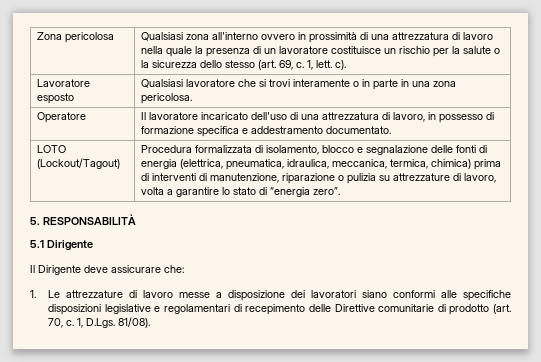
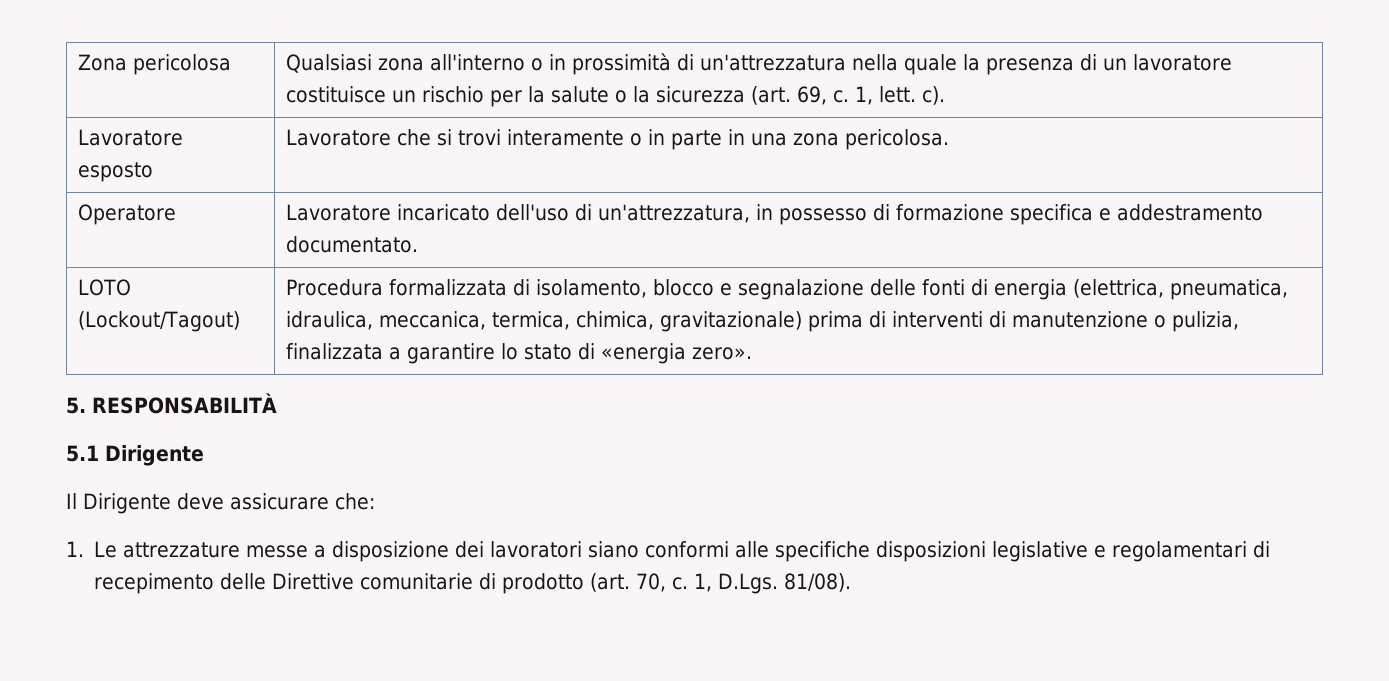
- Zona pericolosa | Qualsiasi zona all'interno ovvero in prossimità di una attrezzatura di lavoro nella quale la presenza di un lavoratore costituisce un rischio per la salute o la sicurezza dello stesso (art. 69, c. 1, lett. c).
+ Zona pericolosa | Qualsiasi zona all'interno o in prossimità di un'attrezzatura nella quale la presenza di un lavoratore costituisce un rischio per la salute o la sicurezza (art. 69, c. 1, lett. c).
- Lavoratore esposto | Qualsiasi lavoratore che si trovi interamente o in parte in una zona pericolosa.
+ Lavoratore esposto | Lavoratore che si trovi interamente o in parte in una zona pericolosa.
- Operatore | Il lavoratore incaricato dell'uso di una attrezzatura di lavoro, in possesso di formazione specifica e addestramento documentato.
+ Operatore | Lavoratore incaricato dell'uso di un'attrezzatura, in possesso di formazione specifica e addestramento documentato.
- LOTO (Lockout/Tagout) | Procedura formalizzata di isolamento, blocco e segnalazione delle fonti di energia (elettrica, pneumatica, idraulica, meccanica, termica, chimica) prima di interventi di manutenzione, riparazione o pulizia su attrezzature di lavoro, volta a garantire lo stato di “energia zero”.
+ LOTO (Lockout/Tagout) | Procedura formalizzata di isolamento, blocco e segnalazione delle fonti di energia (elettrica, pneumatica, idraulica, meccanica, termica, chimica, gravitazionale) prima di interventi di manutenzione o pulizia, finalizzata a garantire lo stato di «energia zero».
- 1. Le attrezzature di lavoro messe a disposizione dei lavoratori siano conformi alle specifiche disposizioni legislative e regolamentari di recepimento delle Direttive comunitarie di prodotto (art. 70, c.
+ 1. Le attrezzature messe a disposizione dei lavoratori siano conformi alle specifiche disposizioni legislative e regolamentari di recepimento delle Direttive comunitarie di prodotto (art. 70, c.

